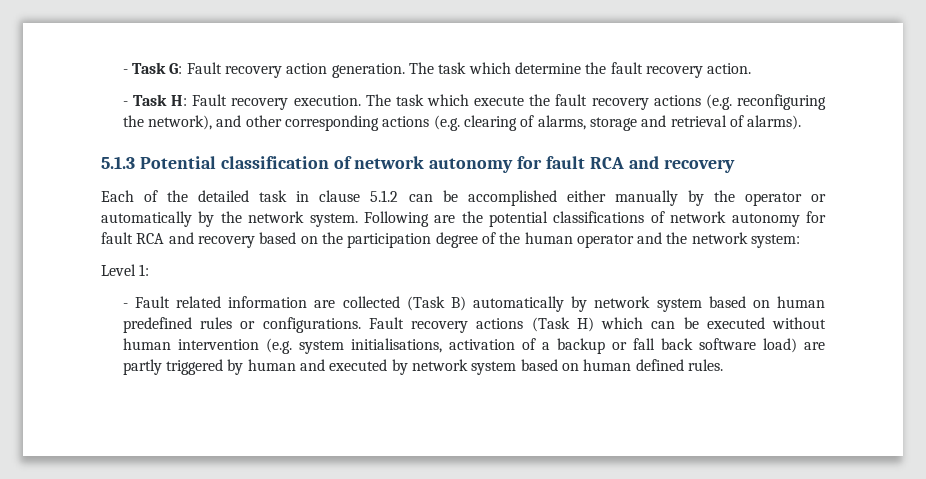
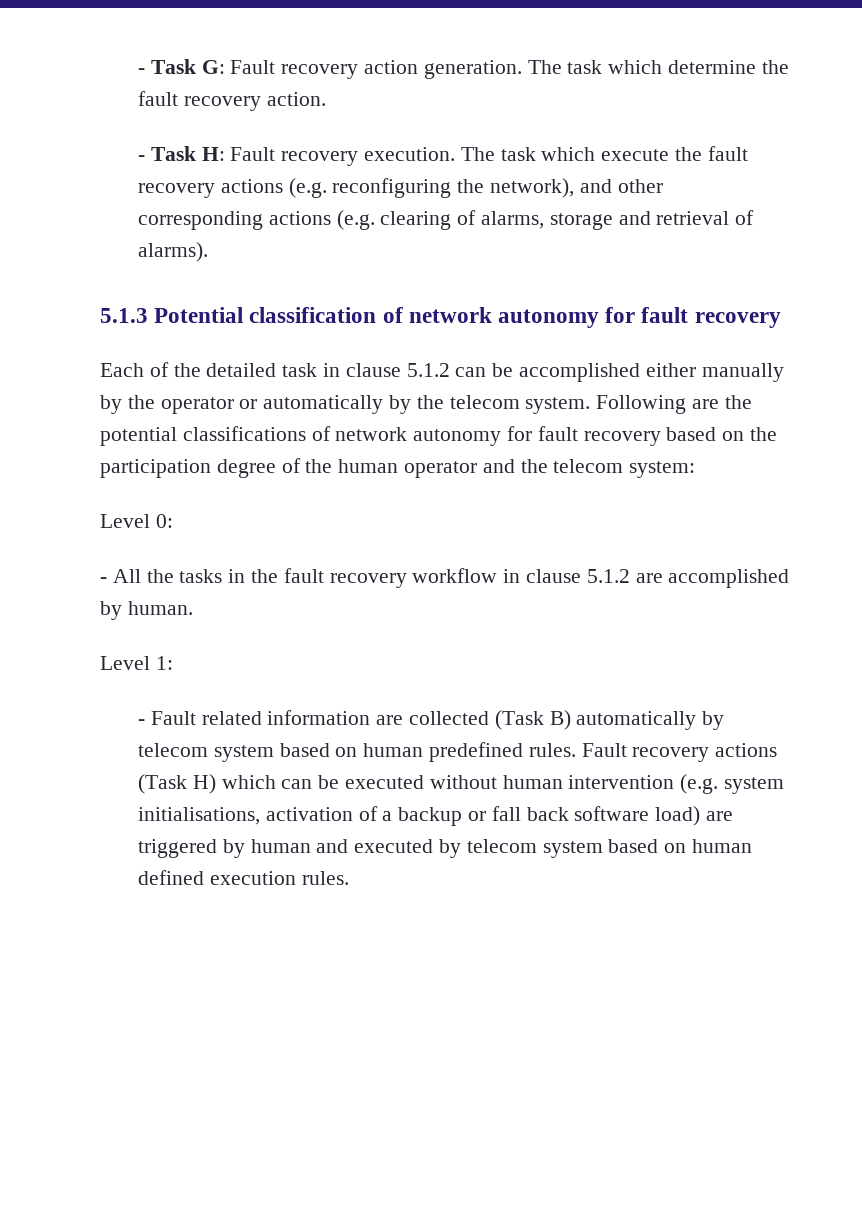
- 5.1.3 Potential classification of network autonomy for fault RCA and recovery
+ 5.1.3 Potential classification of network autonomy for fault recovery
- Each of the detailed task in clause 5.1.2 can be accomplished either manually by the operator or automatically by the network system.
+ Each of the detailed task in clause 5.1.2 can be accomplished either manually by the operator or automatically by the telecom system.
- Following are the potential classifications of network autonomy for fault RCA and recovery based on the participation degree of the human operator and the network system:
+ Following are the potential classifications of network autonomy for fault recovery based on the participation degree of the human operator and the telecom system:
+ Level 0:
+ - All the tasks in the fault recovery workflow in clause 5.1.2 are accomplished by human.
- - Fault related information are collected (Task B) automatically by network system based on human predefined rules or configurations.
+ - Fault related information are collected (Task B) automatically by telecom system based on human predefined rules.
- Fault recovery actions (Task H) which can be executed without human intervention (e.g. system initialisations, activation of a backup or fall back software load) are partly triggered by human and executed by network system based on human defined rules.
+ Fault recovery actions (Task H) which can be executed without human intervention (e.g. system initialisations, activation of a backup or fall back software load) are triggered by human and executed by telecom system based on human defined execution rules.

